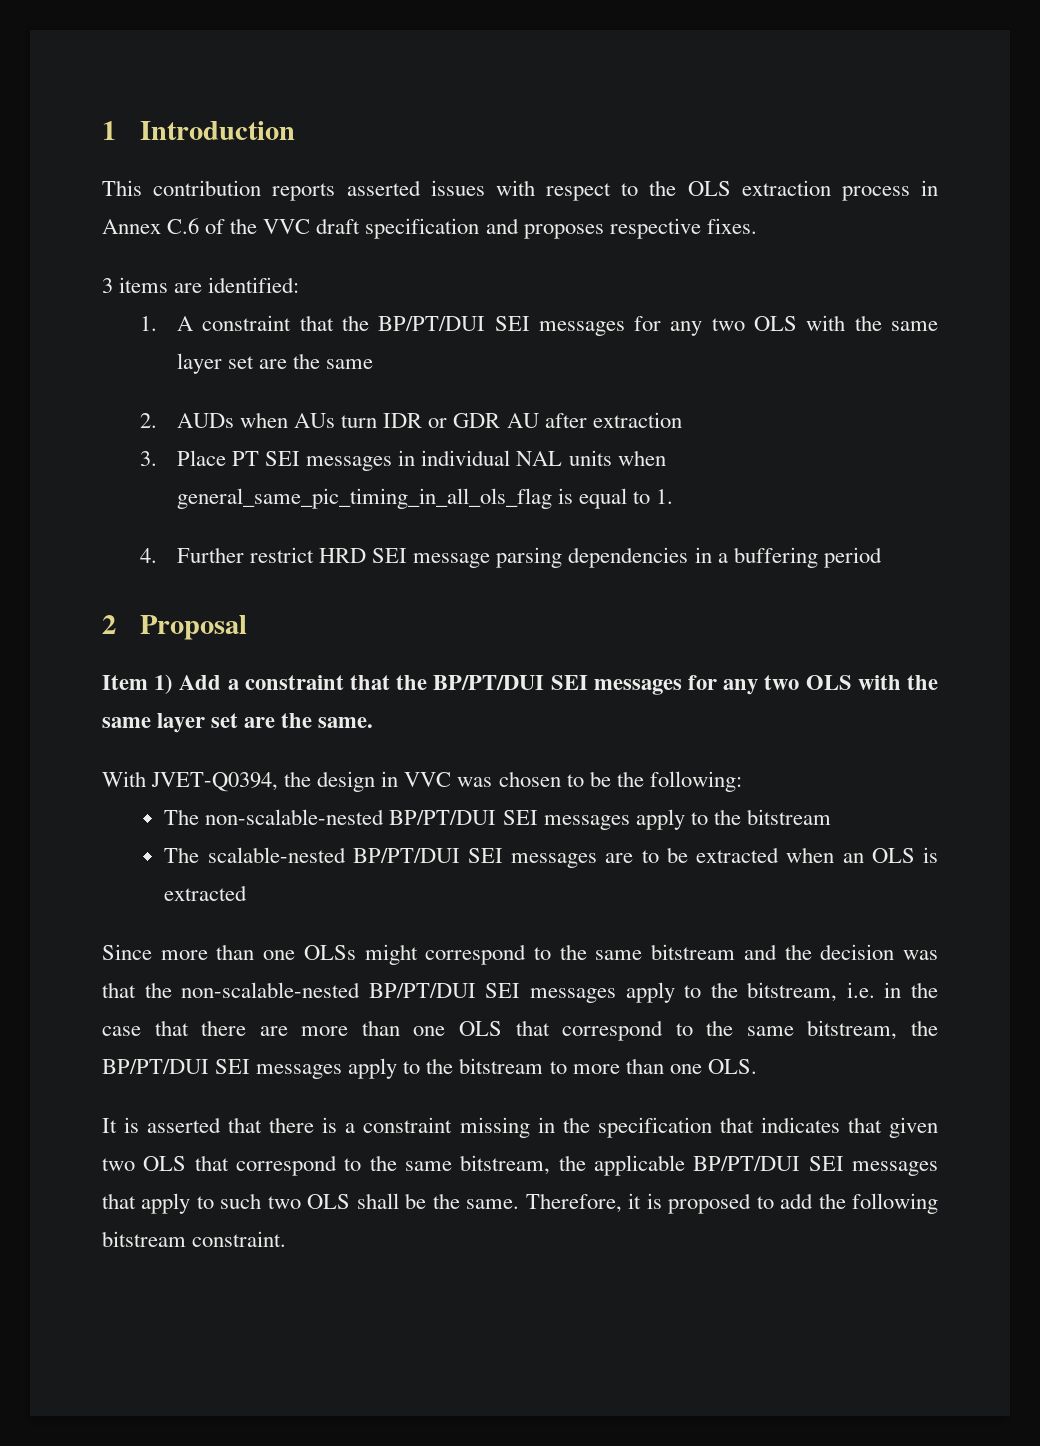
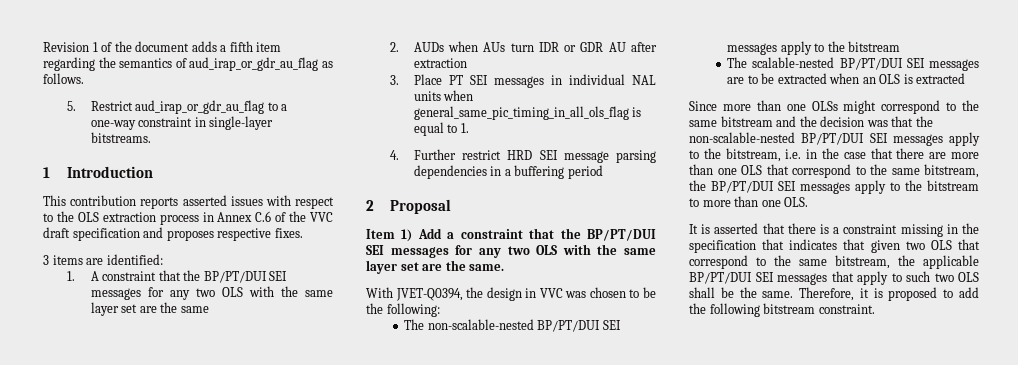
+ Revision 1 of the document adds a fifth item regarding the semantics of aud_irap_or_gdr_au_flag as follows.
+ 5. Restrict aud_irap_or_gdr_au_flag to a one-way constraint in single-layer bitstreams.

